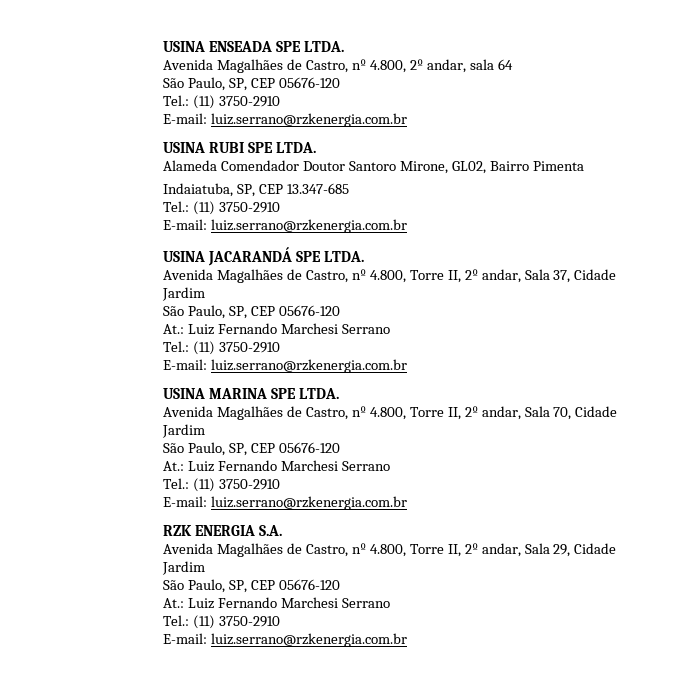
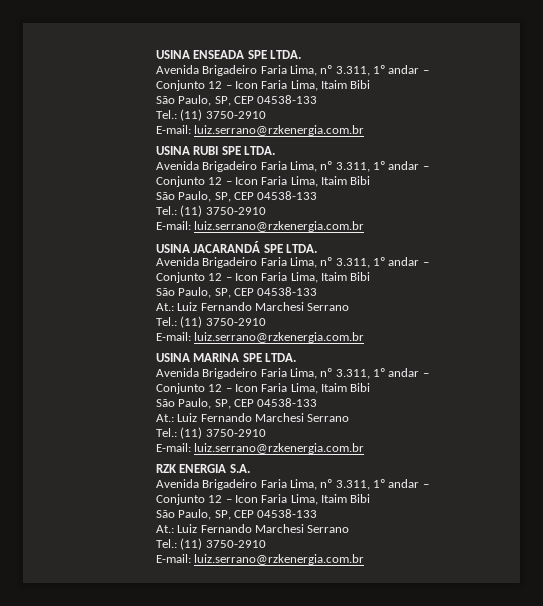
  USINA ENSEADA SPE LTDA.
- Avenida Magalhães de Castro, nº 4.800, 2º andar, sala 64
- São Paulo, SP, CEP 05676-120
+ Avenida Brigadeiro Faria Lima, nº 3.311, 1º andar – Conjunto 12 – Icon Faria Lima, Itaim Bibi
+ São Paulo, SP, CEP 04538-133
  USINA RUBI SPE LTDA.
- Alameda Comendador Doutor Santoro Mirone, GL02, Bairro Pimenta
- Indaiatuba, SP, CEP 13.347-685
+ Avenida Brigadeiro Faria Lima, nº 3.311, 1º andar – Conjunto 12 – Icon Faria Lima, Itaim Bibi
+ São Paulo, SP, CEP 04538-133
  USINA JACARANDÁ SPE LTDA.
- Avenida Magalhães de Castro, nº 4.800, Torre II, 2º andar, Sala 37, Cidade Jardim
- São Paulo, SP, CEP 05676-120
+ Avenida Brigadeiro Faria Lima, nº 3.311, 1º andar – Conjunto 12 – Icon Faria Lima, Itaim Bibi
+ São Paulo, SP, CEP 04538-133
  USINA MARINA SPE LTDA.
- Avenida Magalhães de Castro, nº 4.800, Torre II, 2º andar, Sala 70, Cidade Jardim
- São Paulo, SP, CEP 05676-120
+ Avenida Brigadeiro Faria Lima, nº 3.311, 1º andar – Conjunto 12 – Icon Faria Lima, Itaim Bibi
+ São Paulo, SP, CEP 04538-133
  RZK ENERGIA S.A.
- Avenida Magalhães de Castro, nº 4.800, Torre II, 2º andar, Sala 29, Cidade Jardim
- São Paulo, SP, CEP 05676-120
+ Avenida Brigadeiro Faria Lima, nº 3.311, 1º andar – Conjunto 12 – Icon Faria Lima, Itaim Bibi
+ São Paulo, SP, CEP 04538-133

